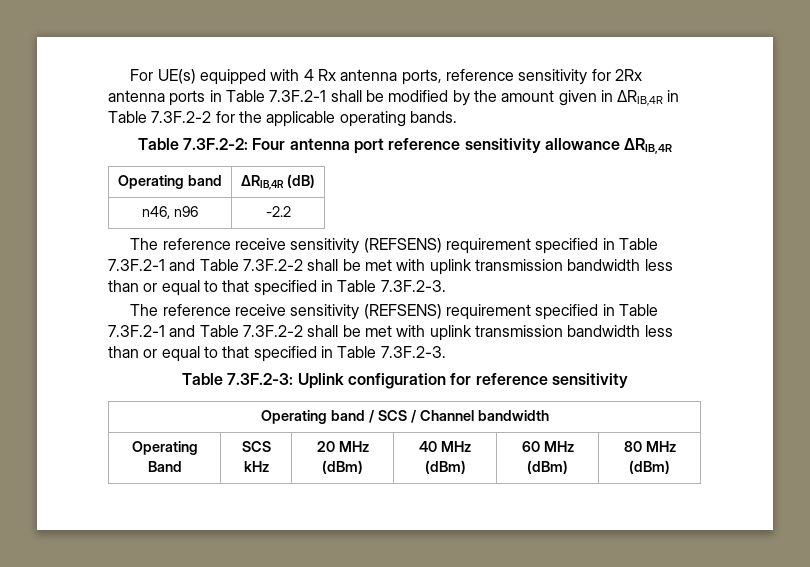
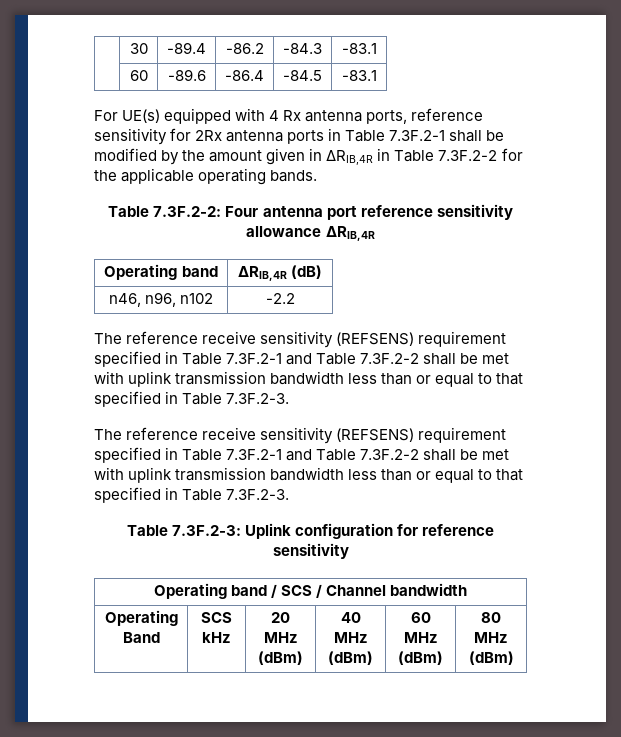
+ | 30 | -89.4 | -86.2 | -84.3 | -83.1
+ | 60 | -89.6 | -86.4 | -84.5 | -83.1
- n46, n96 | -2.2
+ n46, n96, n102 | -2.2

